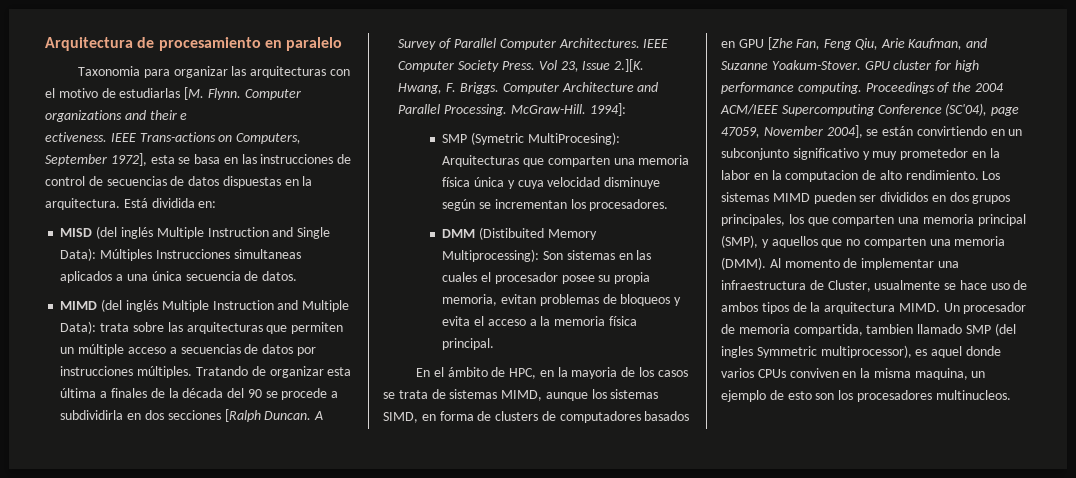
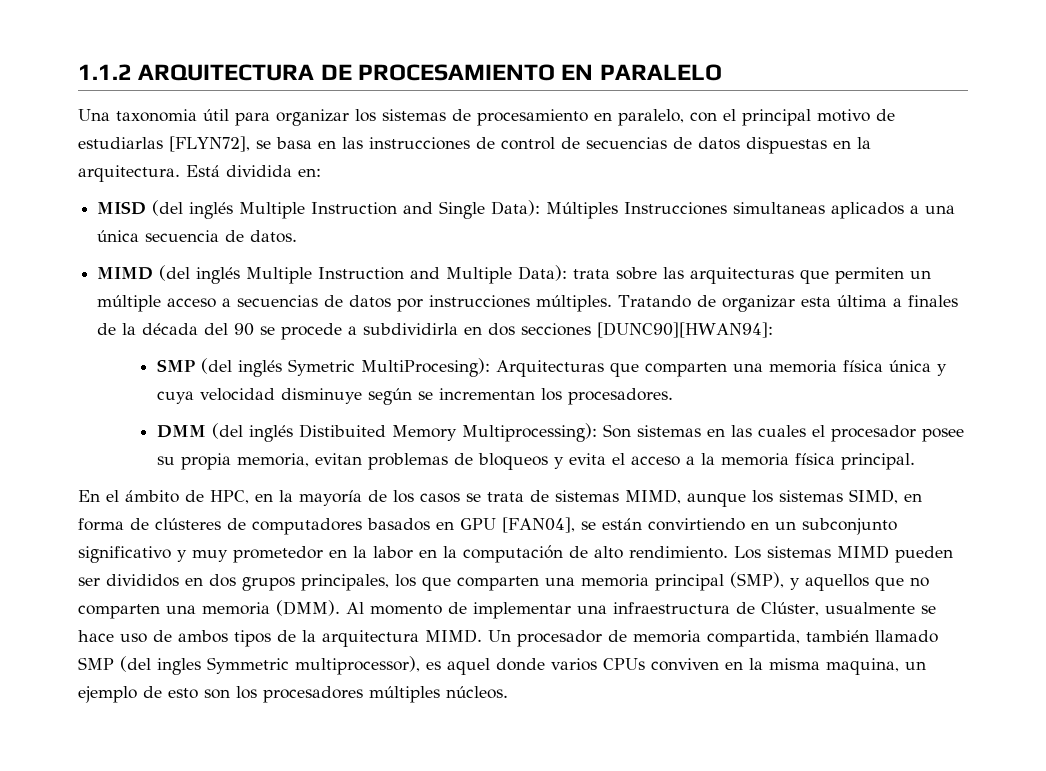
- Arquitectura de procesamiento en paralelo
- Taxonomia para organizar las arquitecturas con el motivo de estudiarlas [M. Flynn. Computer organizations and their e
- ectiveness. IEEE Trans-actions on Computers, September 1972], esta se basa en las instrucciones de control de secuencias de datos dispuestas en la arquitectura.
+ 1.1.2 ARQUITECTURA DE PROCESAMIENTO EN PARALELO
+ Una taxonomia útil para organizar los sistemas de procesamiento en paralelo, con el principal motivo de estudiarlas [FLYN72], se basa en las instrucciones de control de secuencias de datos dispuestas en la arquitectura.
- Tratando de organizar esta última a finales de la década del 90 se procede a subdividirla en dos secciones [Ralph Duncan. A Survey of Parallel Computer Architectures. IEEE Computer Society Press. Vol 23, Issue 2.][K. Hwang, F. Briggs. Computer Architecture and Parallel Processing. McGraw-Hill. 1994]:
- SMP (Symetric MultiProcesing): Arquitecturas que comparten una memoria física única y cuya velocidad disminuye según se incrementan los procesadores.
+ Tratando de organizar esta última a finales de la década del 90 se procede a subdividirla en dos secciones [DUNC90][HWAN94]:
+ SMP (del inglés Symetric MultiProcesing): Arquitecturas que comparten una memoria física única y cuya velocidad disminuye según se incrementan los procesadores.
- DMM (Distibuited Memory Multiprocessing): Son sistemas en las cuales el procesador posee su propia memoria, evitan problemas de bloqueos y evita el acceso a la memoria física principal.
+ DMM (del inglés Distibuited Memory Multiprocessing): Son sistemas en las cuales el procesador posee su propia memoria, evitan problemas de bloqueos y evita el acceso a la memoria física principal.
- En el ámbito de HPC, en la mayoria de los casos se trata de sistemas MIMD, aunque los sistemas SIMD, en forma de clusters de computadores basados en GPU [Zhe Fan, Feng Qiu, Arie Kaufman, and Suzanne Yoakum-Stover. GPU cluster for high performance computing. Proceedings of the 2004 ACM/IEEE Supercomputing Conference (SC'04), page 47059, November 2004], se están convirtiendo en un subconjunto significativo y muy prometedor en la labor en la computacion de alto rendimiento.
+ En el ámbito de HPC, en la mayoría de los casos se trata de sistemas MIMD, aunque los sistemas SIMD, en forma de clústeres de computadores basados en GPU [FAN04], se están convirtiendo en un subconjunto significativo y muy prometedor en la labor en la computación de alto rendimiento.
- Al momento de implementar una infraestructura de Cluster, usualmente se hace uso de ambos tipos de la arquitectura MIMD.
+ Al momento de implementar una infraestructura de Clúster, usualmente se hace uso de ambos tipos de la arquitectura MIMD.
- Un procesador de memoria compartida, tambien llamado SMP (del ingles Symmetric multiprocessor), es aquel donde varios CPUs conviven en la misma maquina, un ejemplo de esto son los procesadores multinucleos.
+ Un procesador de memoria compartida, también llamado SMP (del ingles Symmetric multiprocessor), es aquel donde varios CPUs conviven en la misma maquina, un ejemplo de esto son los procesadores múltiples núcleos.

